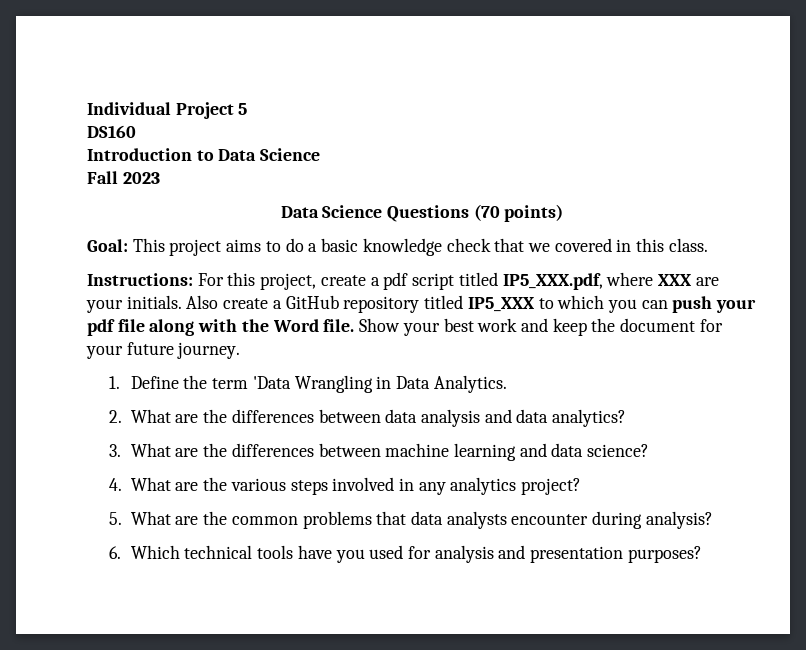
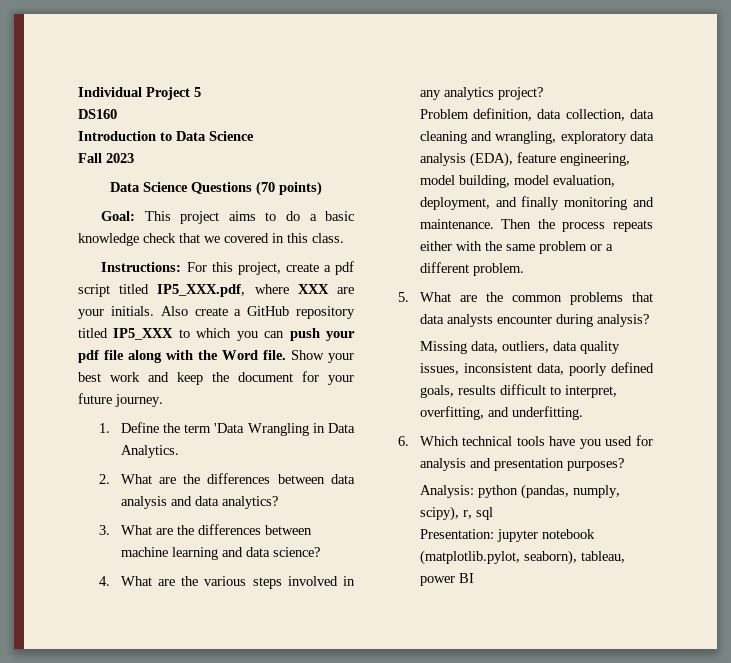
+ Problem definition, data collection, data cleaning and wrangling, exploratory data analysis (EDA), feature engineering, model building, model evaluation, deployment, and finally monitoring and maintenance. Then the process repeats either with the same problem or a different problem.
+ Missing data, outliers, data quality issues, inconsistent data, poorly defined goals, results difficult to interpret, overfitting, and underfitting.
+ Analysis: python (pandas, numply, scipy), r, sql
+ Presentation: jupyter notebook (matplotlib.pylot, seaborn), tableau, power BI

